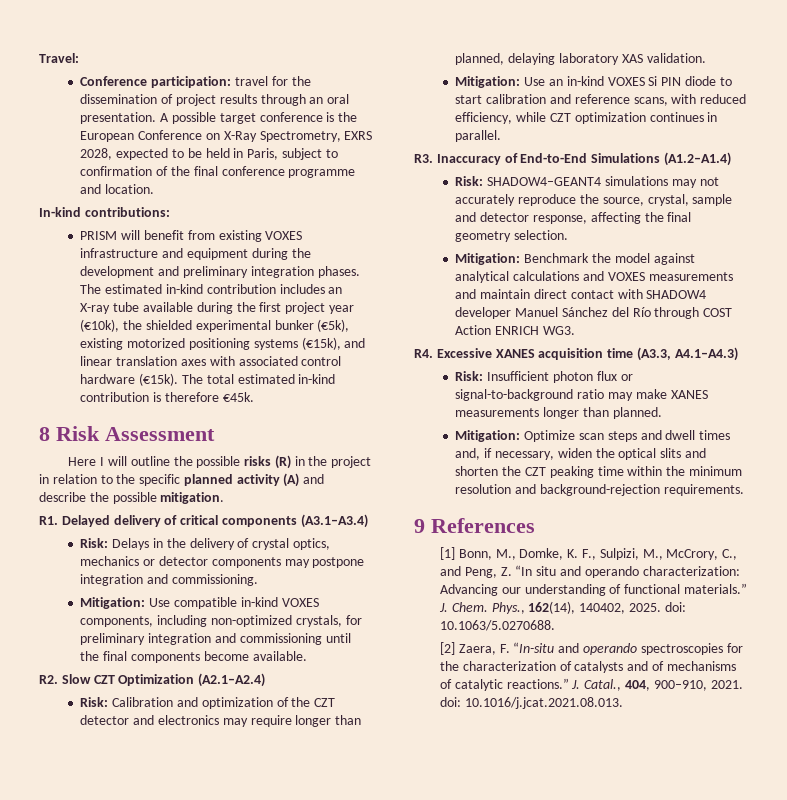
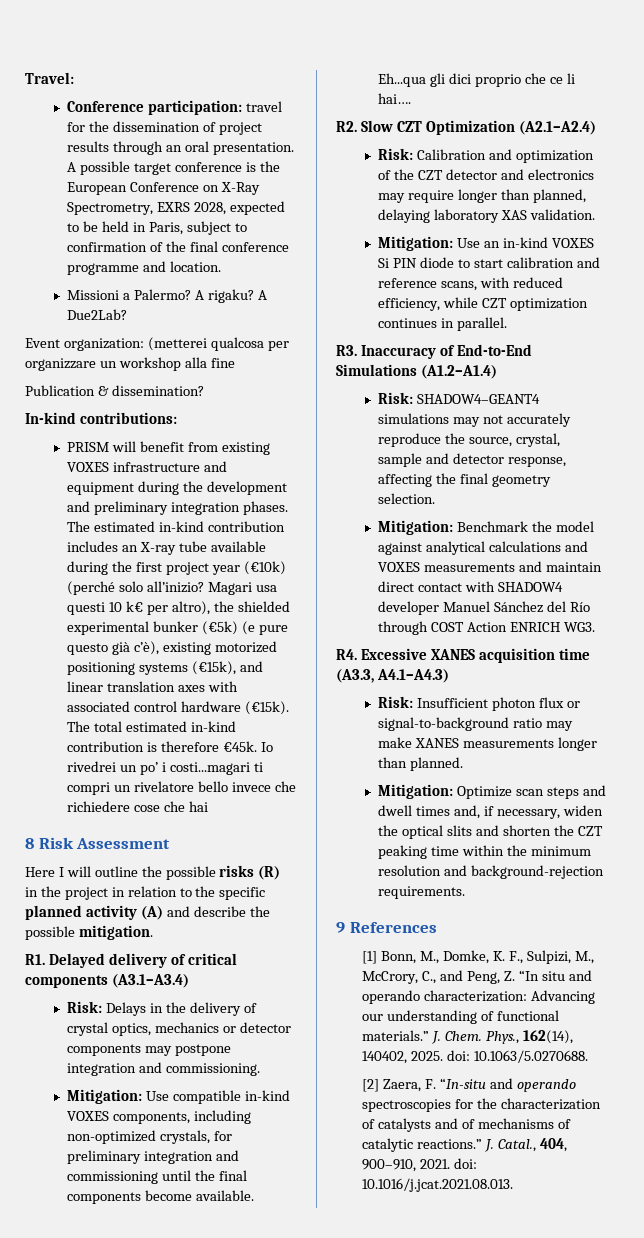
+ Missioni a Palermo? A rigaku? A Due2Lab?
+ Event organization: (metterei qualcosa per organizzare un workshop alla fine
+ Publication & dissemination?
- The estimated in-kind contribution includes an X-ray tube available during the first project year (€10k), the shielded experimental bunker (€5k), existing motorized positioning systems (€15k), and linear translation axes with associated control hardware (€15k).
+ The estimated in-kind contribution includes an X-ray tube available during the first project year (€10k) (perché solo all’inizio? Magari usa questi 10 k€ per altro), the shielded experimental bunker (€5k) (e pure questo già c’è), existing motorized positioning systems (€15k), and linear translation axes with associated control hardware (€15k).
+ Io rivedrei un po’ i costi...magari ti compri un rivelatore bello invece che richiedere cose che hai
+ Eh...qua gli dici proprio che ce li hai….

